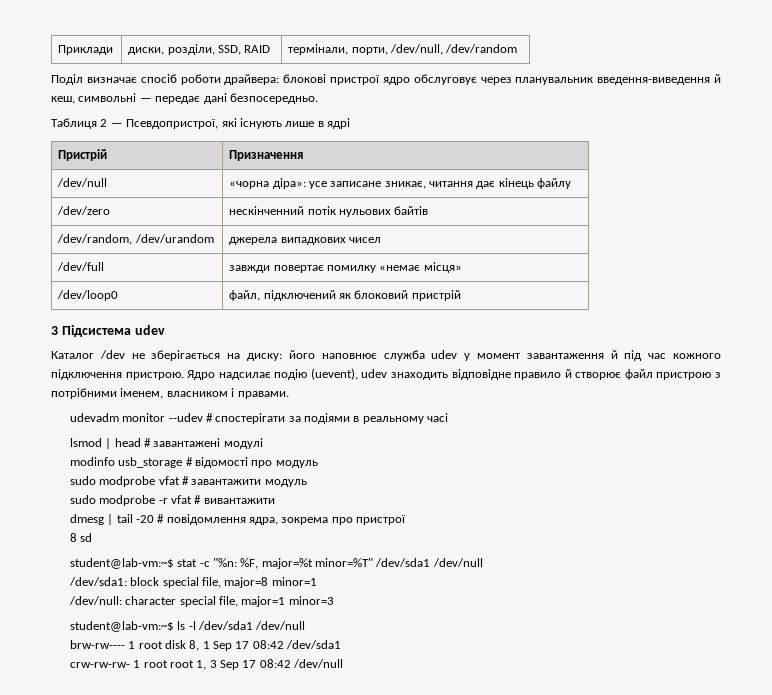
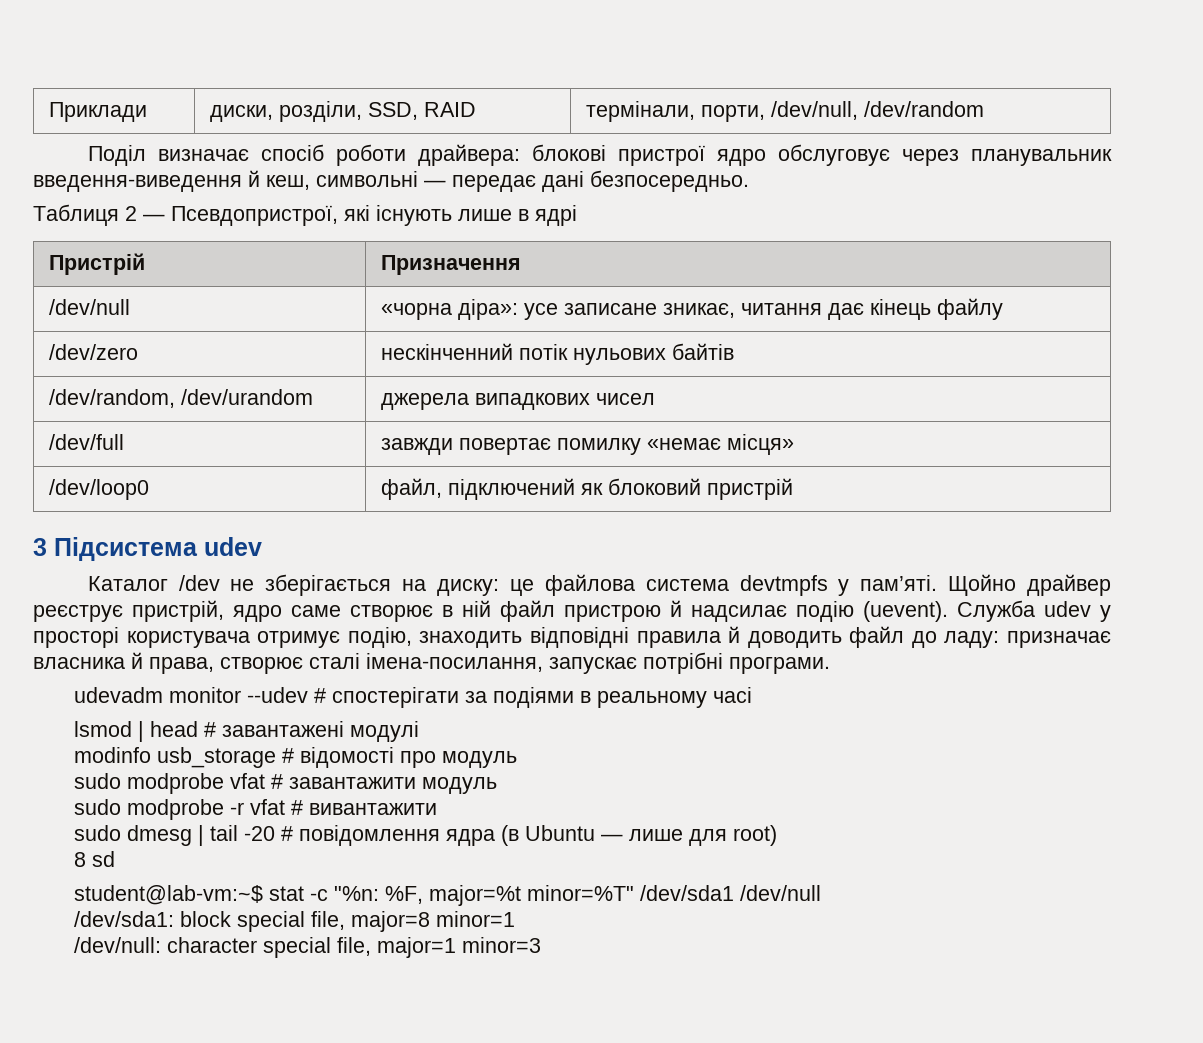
- Каталог /dev не зберігається на диску: його наповнює служба udev у момент завантаження й під час кожного підключення пристрою. Ядро надсилає подію (uevent), udev знаходить відповідне правило й створює файл пристрою з потрібними іменем, власником і правами.
+ Каталог /dev не зберігається на диску: це файлова система devtmpfs у пам’яті. Щойно драйвер реєструє пристрій, ядро саме створює в ній файл пристрою й надсилає подію (uevent). Служба udev у просторі користувача отримує подію, знаходить відповідні правила й доводить файл до ладу: призначає власника й права, створює сталі імена-посилання, запускає потрібні програми.
- dmesg | tail -20 # повідомлення ядра, зокрема про пристрої
+ sudo dmesg | tail -20 # повідомлення ядра (в Ubuntu — лише для root)
- student@lab-vm:~$ ls -l /dev/sda1 /dev/null
- brw-rw---- 1 root disk 8, 1 Sep 17 08:42 /dev/sda1
- crw-rw-rw- 1 root root 1, 3 Sep 17 08:42 /dev/null

